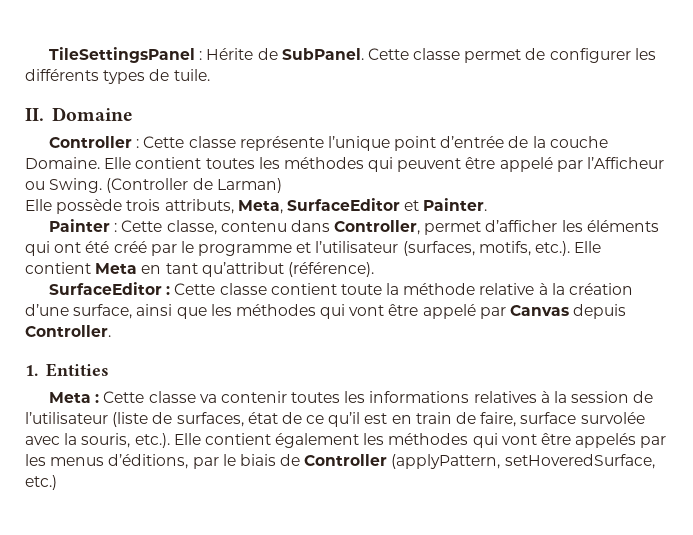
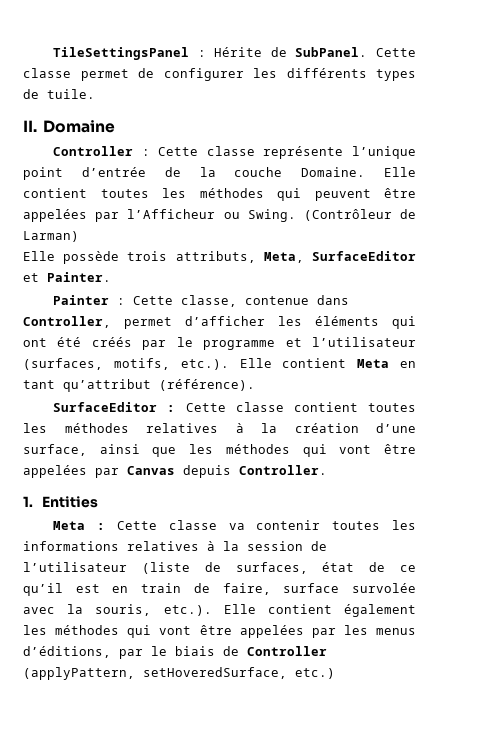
- Elle contient toutes les méthodes qui peuvent être appelé par l’Afficheur ou Swing.
+ Elle contient toutes les méthodes qui peuvent être appelées par l’Afficheur ou Swing.
- (Controller de Larman)
+ (Contrôleur de Larman)
- Painter : Cette classe, contenu dans Controller, permet d’afficher les éléments qui ont été créé par le programme et l’utilisateur (surfaces, motifs, etc.). Elle contient Meta en tant qu’attribut (référence).
+ Painter : Cette classe, contenue dans Controller, permet d’afficher les éléments qui ont été créés par le programme et l’utilisateur (surfaces, motifs, etc.). Elle contient Meta en tant qu’attribut (référence).
- SurfaceEditor : Cette classe contient toute la méthode relative à la création d’une surface, ainsi que les méthodes qui vont être appelé par Canvas depuis Controller.
+ SurfaceEditor : Cette classe contient toutes les méthodes relatives à la création d’une surface, ainsi que les méthodes qui vont être appelées par Canvas depuis Controller.
- Meta : Cette classe va contenir toutes les informations relatives à la session de l’utilisateur (liste de surfaces, état de ce qu’il est en train de faire, surface survolée avec la souris, etc.). Elle contient également les méthodes qui vont être appelés par les menus d’éditions, par le biais de Controller (applyPattern, setHoveredSurface, etc.)
+ Meta : Cette classe va contenir toutes les informations relatives à la session de l’utilisateur (liste de surfaces, état de ce qu’il est en train de faire, surface survolée avec la souris, etc.). Elle contient également les méthodes qui vont être appelées par les menus d’éditions, par le biais de Controller (applyPattern, setHoveredSurface, etc.)

